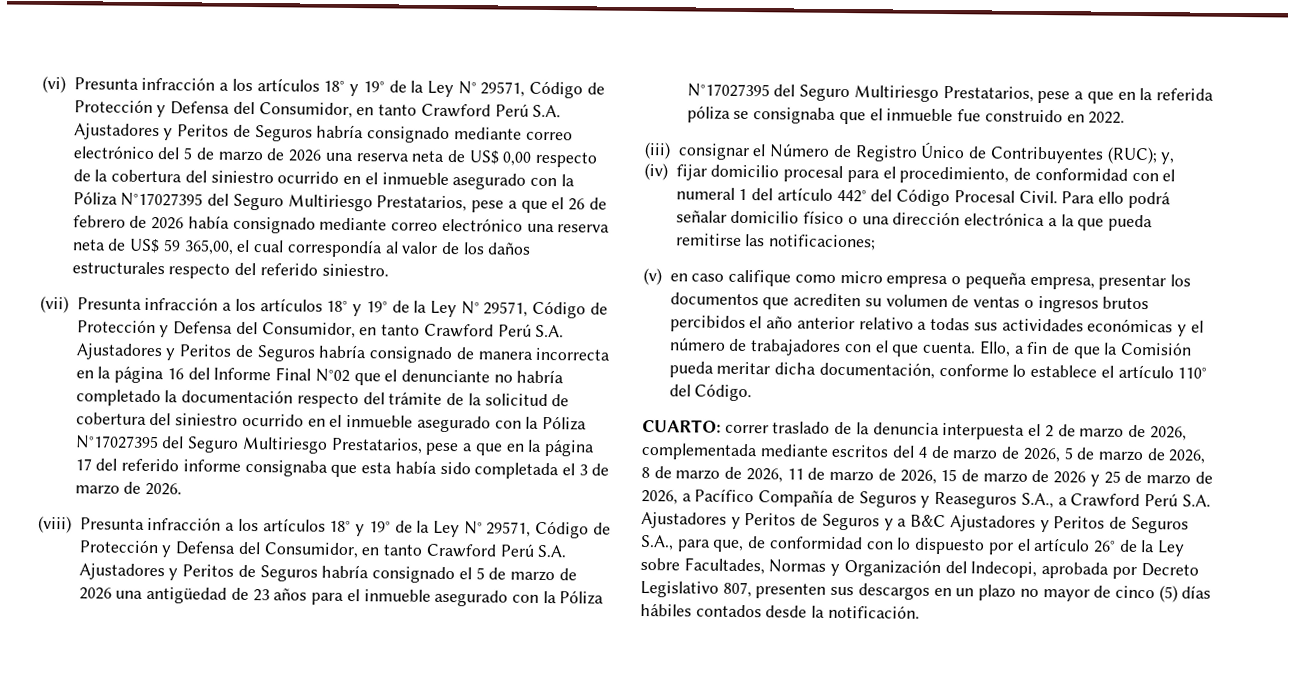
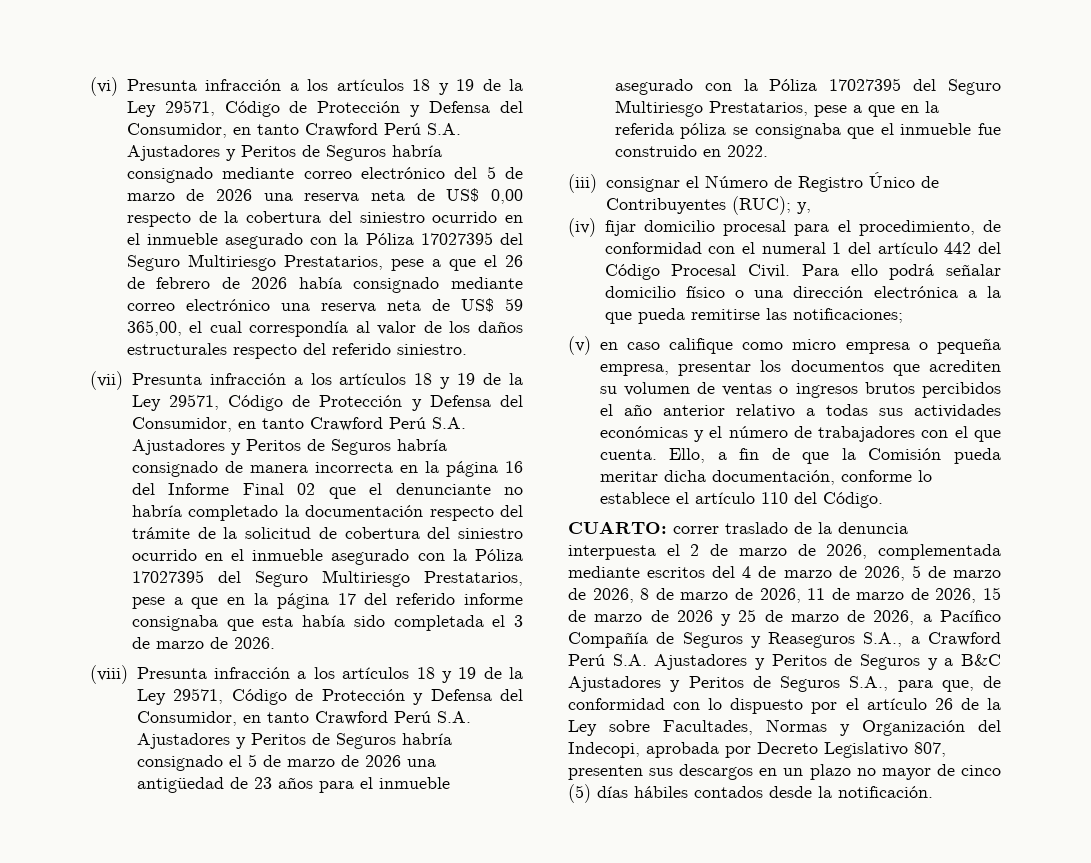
- (vi) Presunta infracción a los artículos 18° y 19° de la Ley N° 29571, Código de Protección y Defensa del Consumidor, en tanto Crawford Perú S.A. Ajustadores y Peritos de Seguros habría consignado mediante correo electrónico del 5 de marzo de 2026 una reserva neta de US$ 0,00 respecto de la cobertura del siniestro ocurrido en el inmueble asegurado con la Póliza N°17027395 del Seguro Multiriesgo Prestatarios, pese a que el 26 de febrero de 2026 había consignado mediante correo electrónico una reserva neta de US$ 59 365,00, el cual correspondía al valor de los daños estructurales respecto del referido siniestro.
+ (vi) Presunta infracción a los artículos 18 y 19 de la Ley 29571, Código de Protección y Defensa del Consumidor, en tanto Crawford Perú S.A. Ajustadores y Peritos de Seguros habría consignado mediante correo electrónico del 5 de marzo de 2026 una reserva neta de US$ 0,00 respecto de la cobertura del siniestro ocurrido en el inmueble asegurado con la Póliza 17027395 del Seguro Multiriesgo Prestatarios, pese a que el 26 de febrero de 2026 había consignado mediante correo electrónico una reserva neta de US$ 59 365,00, el cual correspondía al valor de los daños estructurales respecto del referido siniestro.
- (vii) Presunta infracción a los artículos 18° y 19° de la Ley N° 29571, Código de Protección y Defensa del Consumidor, en tanto Crawford Perú S.A. Ajustadores y Peritos de Seguros habría consignado de manera incorrecta en la página 16 del Informe Final N°02 que el denunciante no habría completado la documentación respecto del trámite de la solicitud de cobertura del siniestro ocurrido en el inmueble asegurado con la Póliza N°17027395 del Seguro Multiriesgo Prestatarios, pese a que en la página 17 del referido informe consignaba que esta había sido completada el 3 de marzo de 2026.
+ (vii) Presunta infracción a los artículos 18 y 19 de la Ley 29571, Código de Protección y Defensa del Consumidor, en tanto Crawford Perú S.A. Ajustadores y Peritos de Seguros habría consignado de manera incorrecta en la página 16 del Informe Final 02 que el denunciante no habría completado la documentación respecto del trámite de la solicitud de cobertura del siniestro ocurrido en el inmueble asegurado con la Póliza 17027395 del Seguro Multiriesgo Prestatarios, pese a que en la página 17 del referido informe consignaba que esta había sido completada el 3 de marzo de 2026.
- (viii) Presunta infracción a los artículos 18° y 19° de la Ley N° 29571, Código de Protección y Defensa del Consumidor, en tanto Crawford Perú S.A. Ajustadores y Peritos de Seguros habría consignado el 5 de marzo de 2026 una antigüedad de 23 años para el inmueble asegurado con la Póliza N°17027395 del Seguro Multiriesgo Prestatarios, pese a que en la referida póliza se consignaba que el inmueble fue construido en 2022.
+ (viii) Presunta infracción a los artículos 18 y 19 de la Ley 29571, Código de Protección y Defensa del Consumidor, en tanto Crawford Perú S.A. Ajustadores y Peritos de Seguros habría consignado el 5 de marzo de 2026 una antigüedad de 23 años para el inmueble asegurado con la Póliza 17027395 del Seguro Multiriesgo Prestatarios, pese a que en la referida póliza se consignaba que el inmueble fue construido en 2022.
- (iv) fijar domicilio procesal para el procedimiento, de conformidad con el numeral 1 del artículo 442° del Código Procesal Civil.
+ (iv) fijar domicilio procesal para el procedimiento, de conformidad con el numeral 1 del artículo 442 del Código Procesal Civil.
- Ello, a fin de que la Comisión pueda meritar dicha documentación, conforme lo establece el artículo 110° del Código.
+ Ello, a fin de que la Comisión pueda meritar dicha documentación, conforme lo establece el artículo 110 del Código.
- correr traslado de la denuncia interpuesta el 2 de marzo de 2026, complementada mediante escritos del 4 de marzo de 2026, 5 de marzo de 2026, 8 de marzo de 2026, 11 de marzo de 2026, 15 de marzo de 2026 y 25 de marzo de 2026, a Pacífico Compañía de Seguros y Reaseguros S.A., a Crawford Perú S.A. Ajustadores y Peritos de Seguros y a B&C Ajustadores y Peritos de Seguros S.A., para que, de conformidad con lo dispuesto por el artículo 26° de la Ley sobre Facultades, Normas y Organización del Indecopi, aprobada por Decreto Legislativo 807, presenten sus descargos en un plazo no mayor de cinco (5) días hábiles contados desde la notificación.
+ correr traslado de la denuncia interpuesta el 2 de marzo de 2026, complementada mediante escritos del 4 de marzo de 2026, 5 de marzo de 2026, 8 de marzo de 2026, 11 de marzo de 2026, 15 de marzo de 2026 y 25 de marzo de 2026, a Pacífico Compañía de Seguros y Reaseguros S.A., a Crawford Perú S.A. Ajustadores y Peritos de Seguros y a B&C Ajustadores y Peritos de Seguros S.A., para que, de conformidad con lo dispuesto por el artículo 26 de la Ley sobre Facultades, Normas y Organización del Indecopi, aprobada por Decreto Legislativo 807, presenten sus descargos en un plazo no mayor de cinco (5) días hábiles contados desde la notificación.

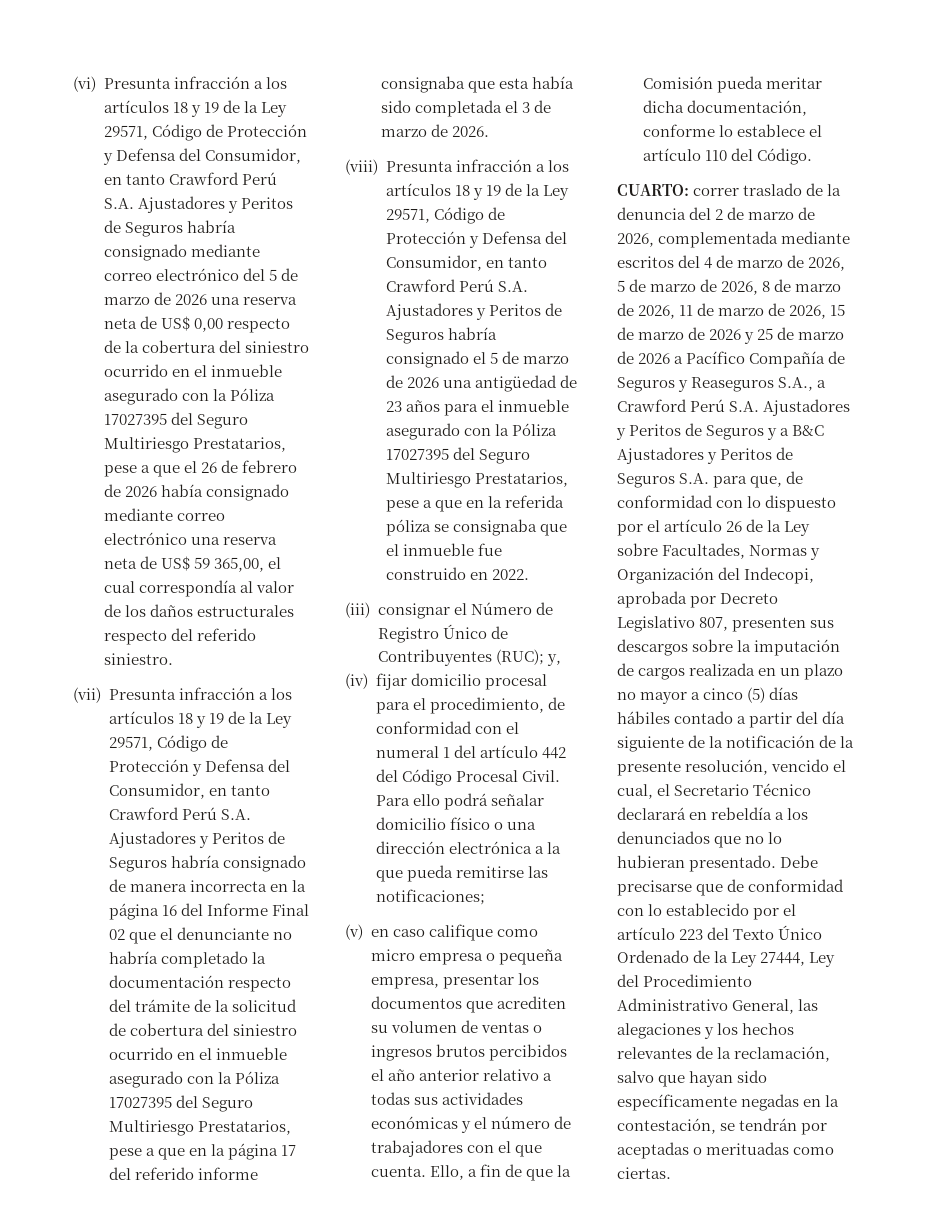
- correr traslado de la denuncia interpuesta el 2 de marzo de 2026, complementada mediante escritos del 4 de marzo de 2026, 5 de marzo de 2026, 8 de marzo de 2026, 11 de marzo de 2026, 15 de marzo de 2026 y 25 de marzo de 2026, a Pacífico Compañía de Seguros y Reaseguros S.A., a Crawford Perú S.A. Ajustadores y Peritos de Seguros y a B&C Ajustadores y Peritos de Seguros S.A., para que, de conformidad con lo dispuesto por el artículo 26 de la Ley sobre Facultades, Normas y Organización del Indecopi, aprobada por Decreto Legislativo 807, presenten sus descargos en un plazo no mayor de cinco (5) días hábiles contados desde la notificación.
+ correr traslado de la denuncia del 2 de marzo de 2026, complementada mediante escritos del 4 de marzo de 2026, 5 de marzo de 2026, 8 de marzo de 2026, 11 de marzo de 2026, 15 de marzo de 2026 y 25 de marzo de 2026 a Pacífico Compañía de Seguros y Reaseguros S.A., a Crawford Perú S.A. Ajustadores y Peritos de Seguros y a B&C Ajustadores y Peritos de Seguros S.A. para que, de conformidad con lo dispuesto por el artículo 26 de la Ley sobre Facultades, Normas y Organización del Indecopi, aprobada por Decreto Legislativo 807, presenten sus descargos sobre la imputación de cargos realizada en un plazo no mayor a cinco (5) días hábiles contado a partir del día siguiente de la notificación de la presente resolución, vencido el cual, el Secretario Técnico declarará en rebeldía a los denunciados que no lo hubieran presentado. Debe precisarse que de conformidad con lo establecido por el artículo 223 del Texto Único Ordenado de la Ley 27444, Ley del Procedimiento Administrativo General, las alegaciones y los hechos relevantes de la reclamación, salvo que hayan sido específicamente negadas en la contestación, se tendrán por aceptadas o merituadas como ciertas.

